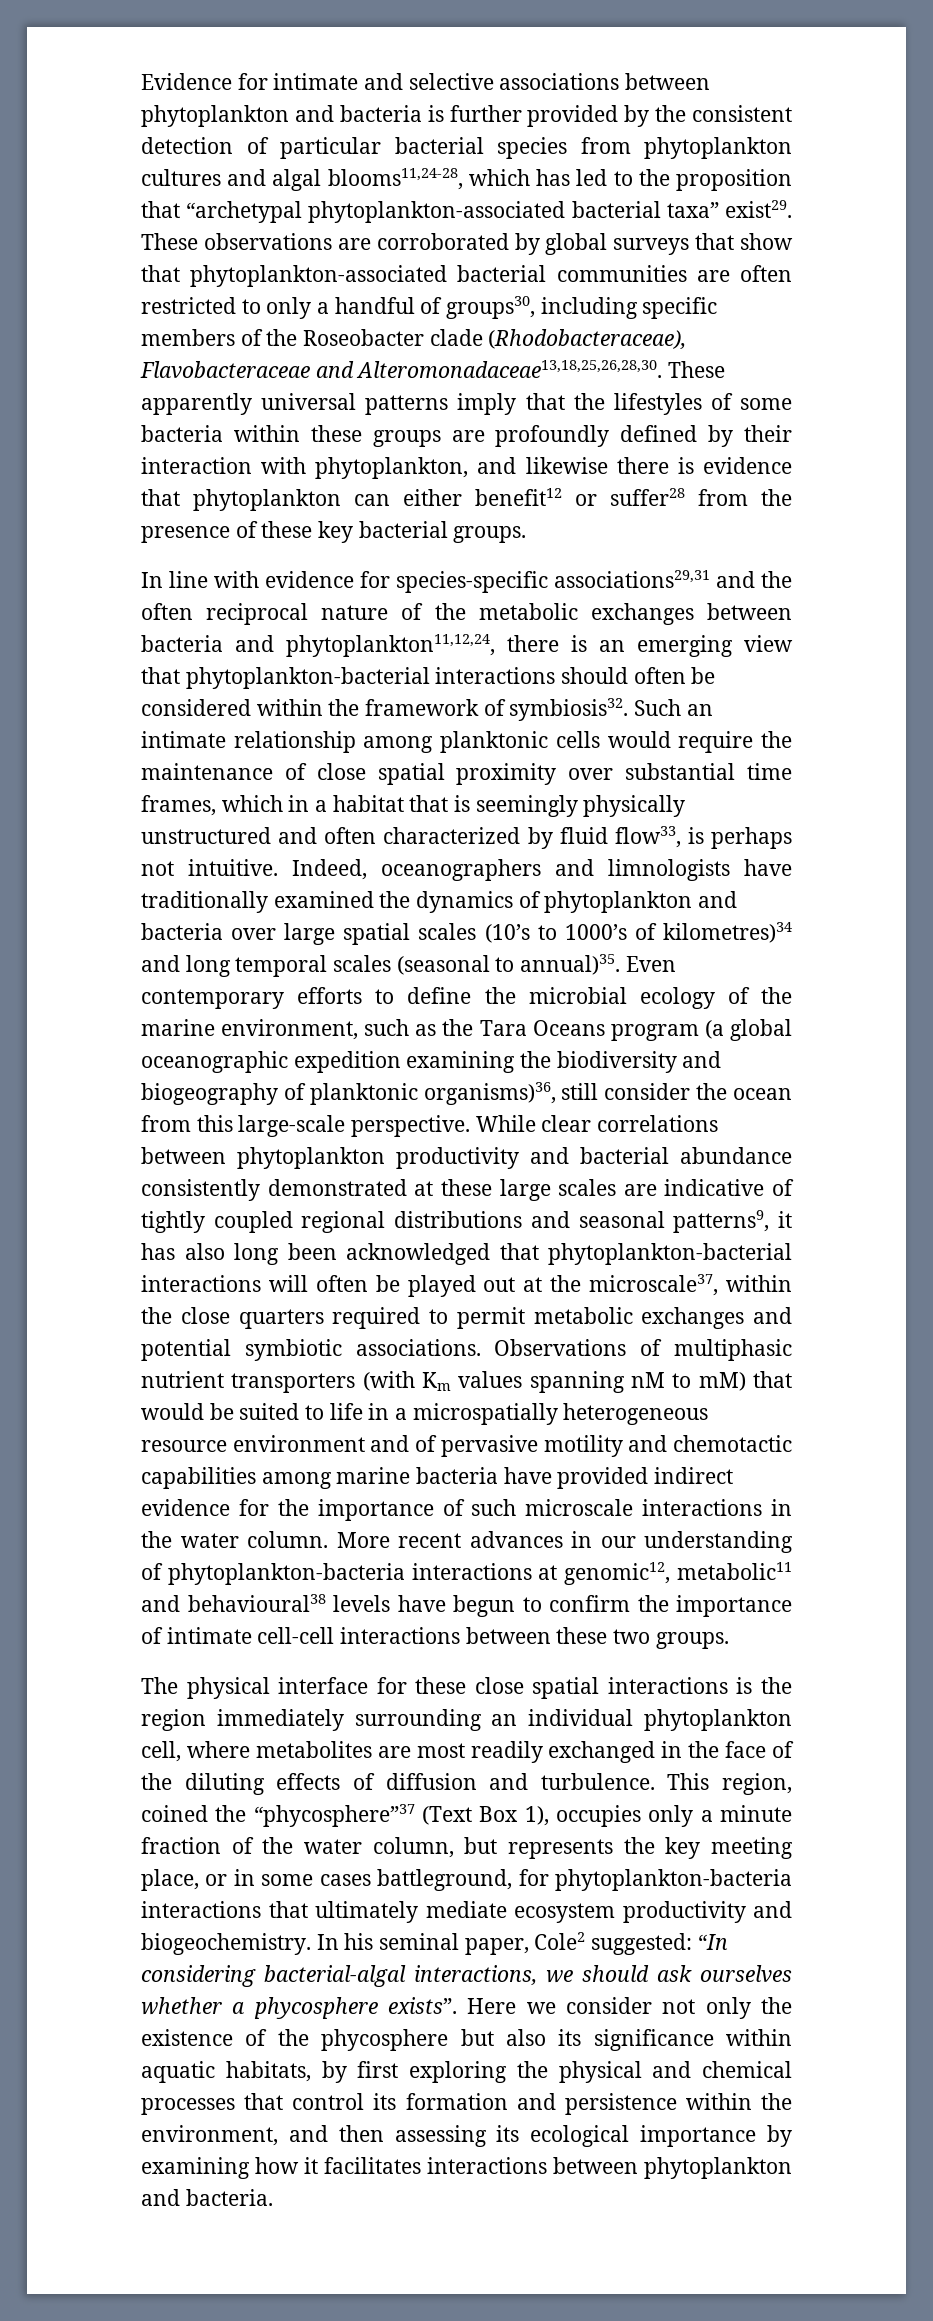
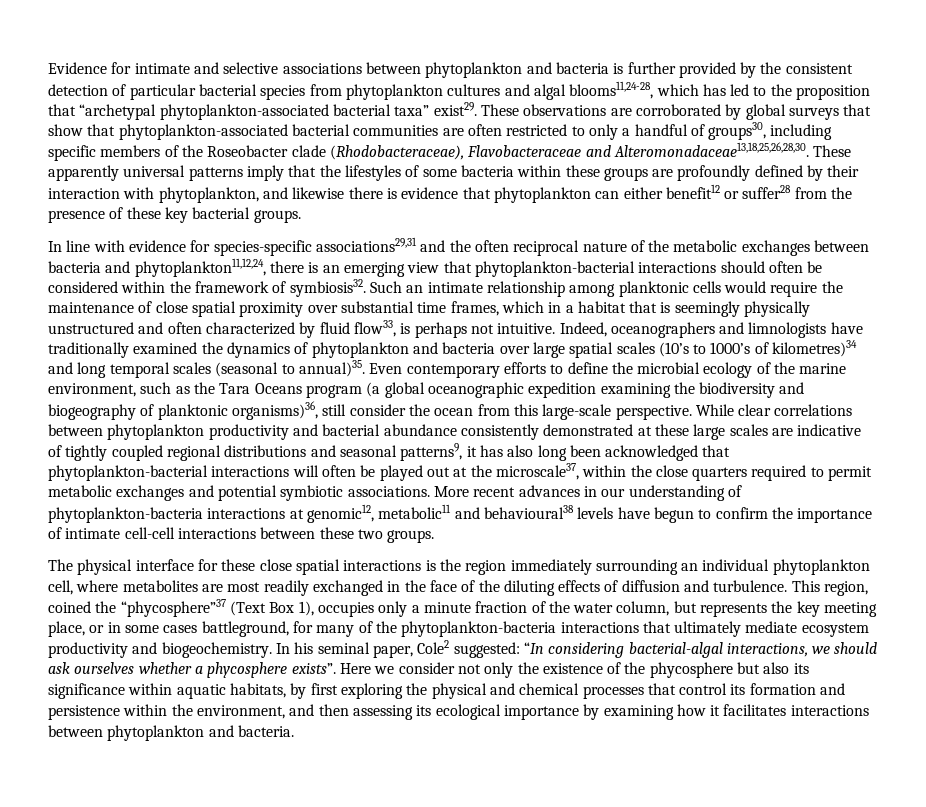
- Observations of multiphasic nutrient transporters (with Km values spanning nM to mM) that would be suited to life in a microspatially heterogeneous resource environment and of pervasive motility and chemotactic capabilities among marine bacteria have provided indirect evidence for the importance of such microscale interactions in the water column.
- This region, coined the “phycosphere”37 (Text Box 1), occupies only a minute fraction of the water column, but represents the key meeting place, or in some cases battleground, for phytoplankton-bacteria interactions that ultimately mediate ecosystem productivity and biogeochemistry.
+ This region, coined the “phycosphere”37 (Text Box 1), occupies only a minute fraction of the water column, but represents the key meeting place, or in some cases battleground, for many of the phytoplankton-bacteria interactions that ultimately mediate ecosystem productivity and biogeochemistry.

